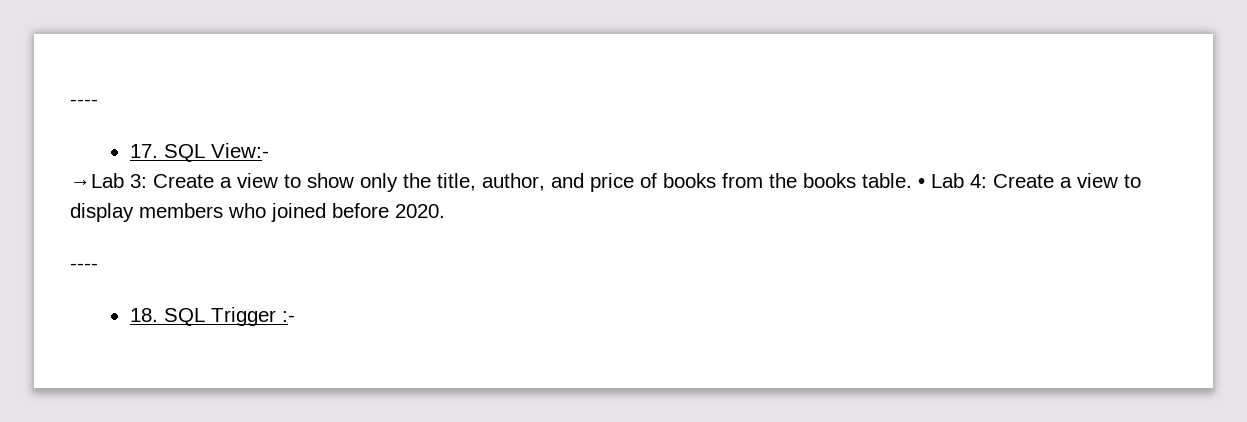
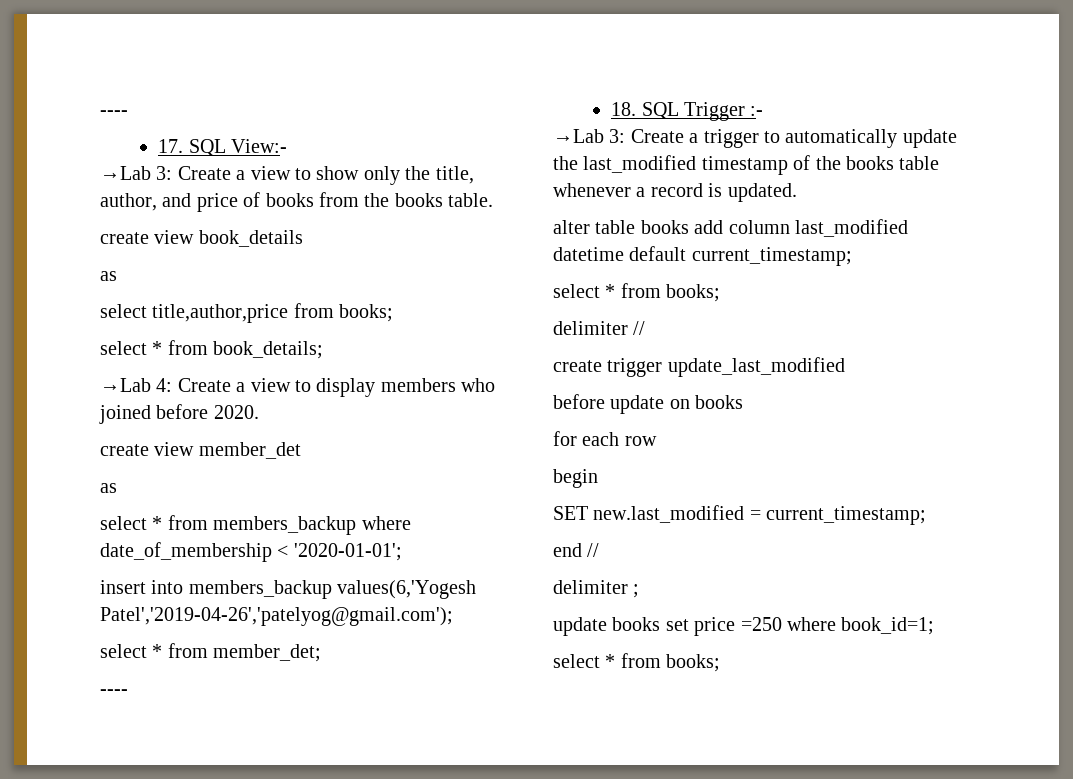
- →Lab 3: Create a view to show only the title, author, and price of books from the books table. • Lab 4: Create a view to display members who joined before 2020.
+ →Lab 3: Create a view to show only the title, author, and price of books from the books table.
+ create view book_details
+ as
+ select title,author,price from books;
+ select * from book_details;
+ →Lab 4: Create a view to display members who joined before 2020.
+ create view member_det
+ as
+ select * from members_backup where date_of_membership < '2020-01-01';
+ insert into members_backup values(6,'Yogesh Patel','2019-04-26','patelyog@gmail.com');
+ select * from member_det;
+ →Lab 3: Create a trigger to automatically update the last_modified timestamp of the books table whenever a record is updated.
+ alter table books add column last_modified datetime default current_timestamp;
+ select * from books;
+ delimiter //
+ create trigger update_last_modified
+ before update on books
+ for each row
+ begin
+ SET new.last_modified = current_timestamp;
+ end //
+ delimiter ;
+ update books set price =250 where book_id=1;
+ select * from books;

